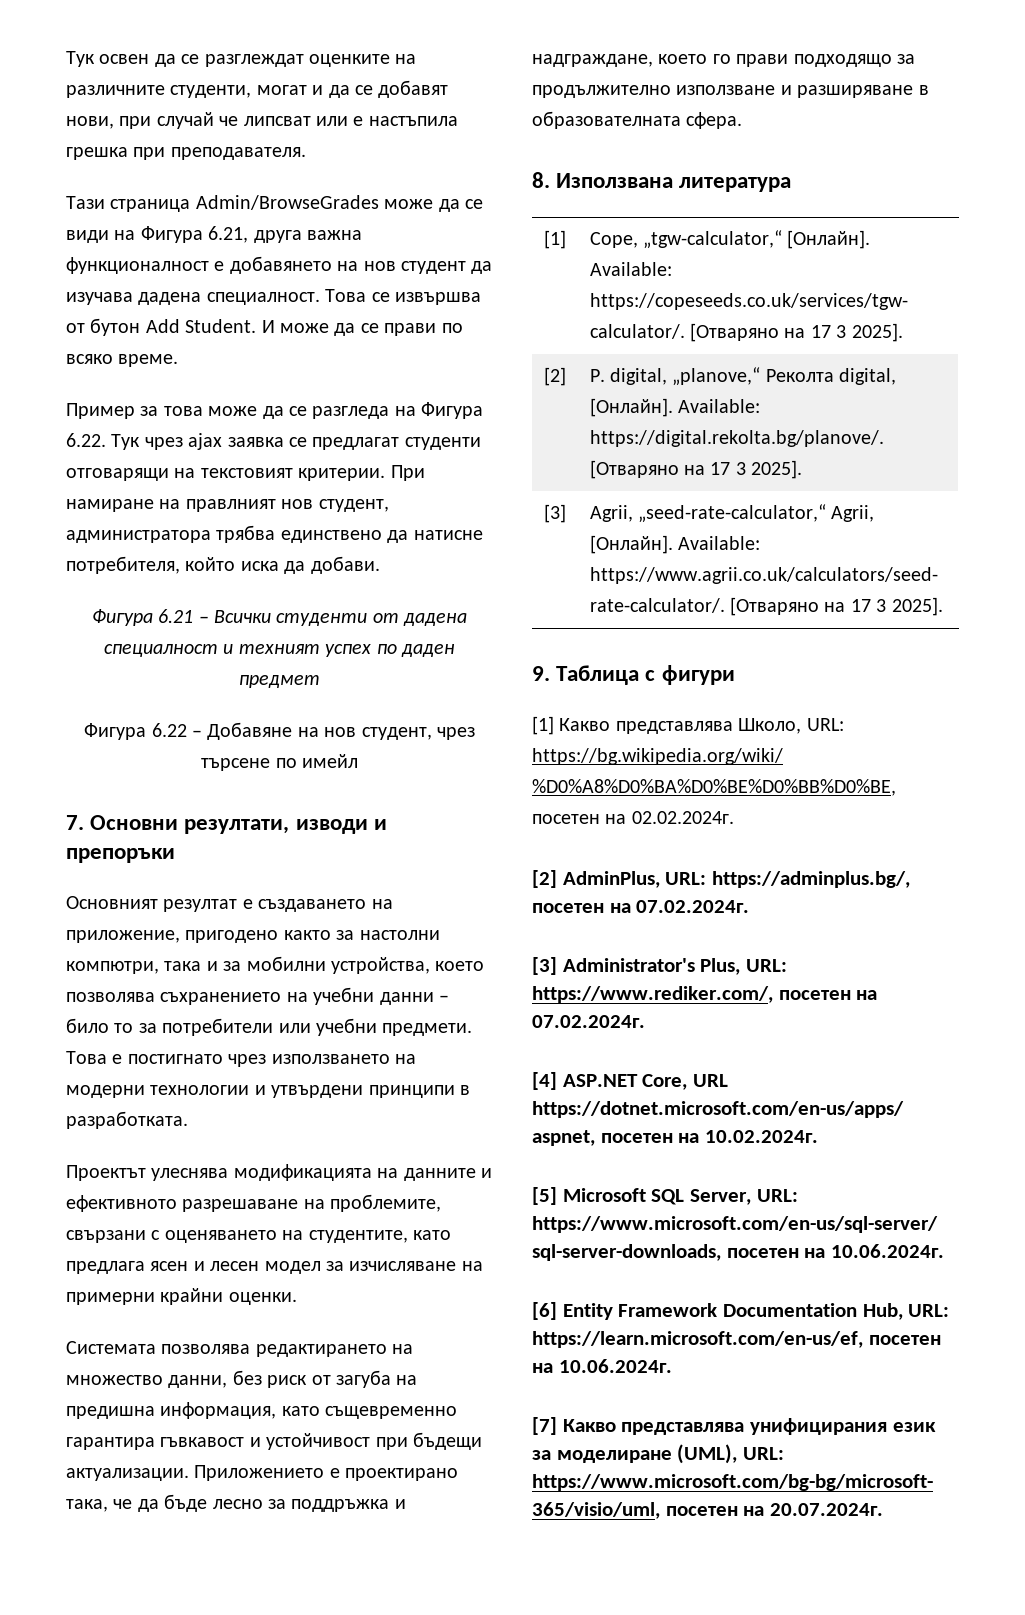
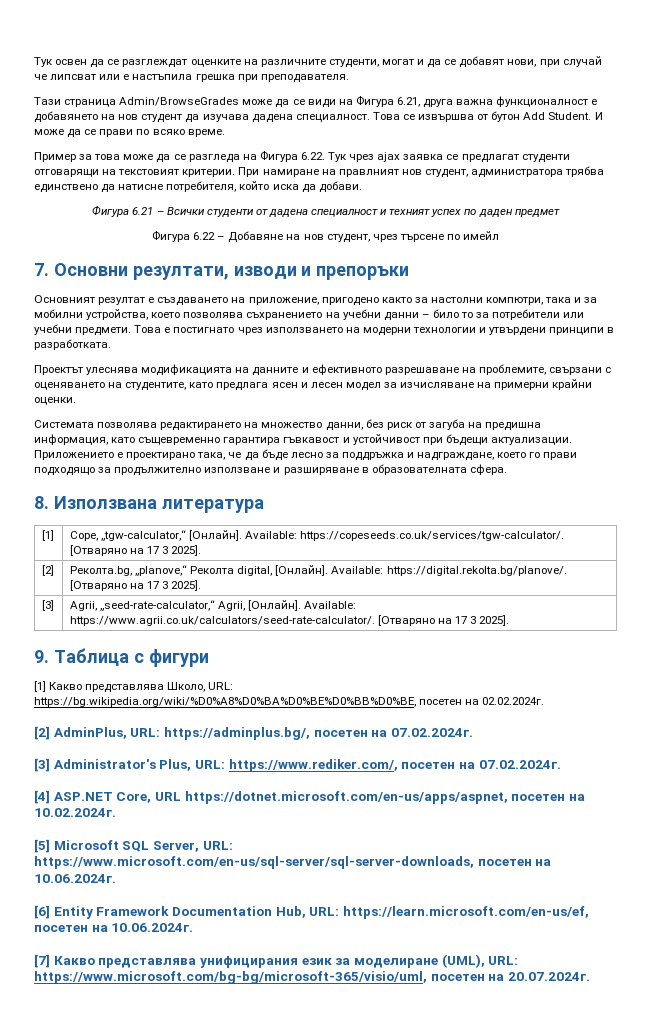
- [2] | Р. digital, „planove,“ Реколта digital, [Онлайн]. Available: https://digital.rekolta.bg/planove/. [Отваряно на 17 3 2025].
+ [2] | Реколта.bg, „planove,“ Реколта digital, [Онлайн]. Available: https://digital.rekolta.bg/planove/. [Отваряно на 17 3 2025].

